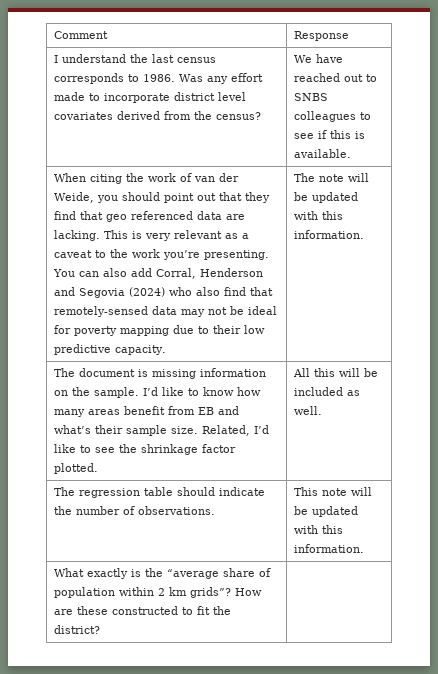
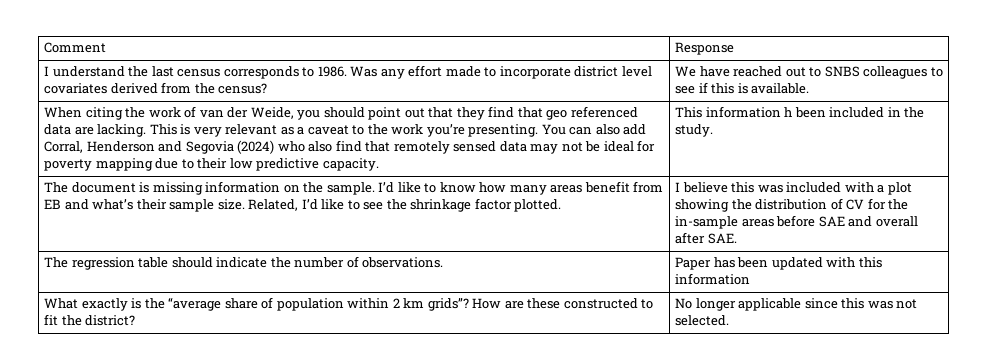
- You can also add Corral, Henderson and Segovia (2024) who also find that remotely-sensed data may not be ideal for poverty mapping due to their low predictive capacity.
+ You can also add Corral, Henderson and Segovia (2024) who also find that remotely sensed data may not be ideal for poverty mapping due to their low predictive capacity.
- The note will be updated with this information.
+ This information h been included in the study.
- All this will be included as well.
+ I believe this was included with a plot showing the distribution of CV for the in-sample areas before SAE and overall after SAE.
- The regression table should indicate the number of observations. | This note will be updated with this information.
+ The regression table should indicate the number of observations. | Paper has been updated with this information
- What exactly is the “average share of population within 2 km grids”? How are these constructed to fit the district? |
+ What exactly is the “average share of population within 2 km grids”? How are these constructed to fit the district? | No longer applicable since this was not selected.

